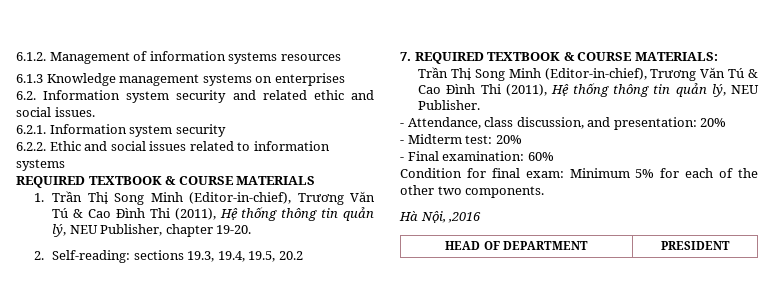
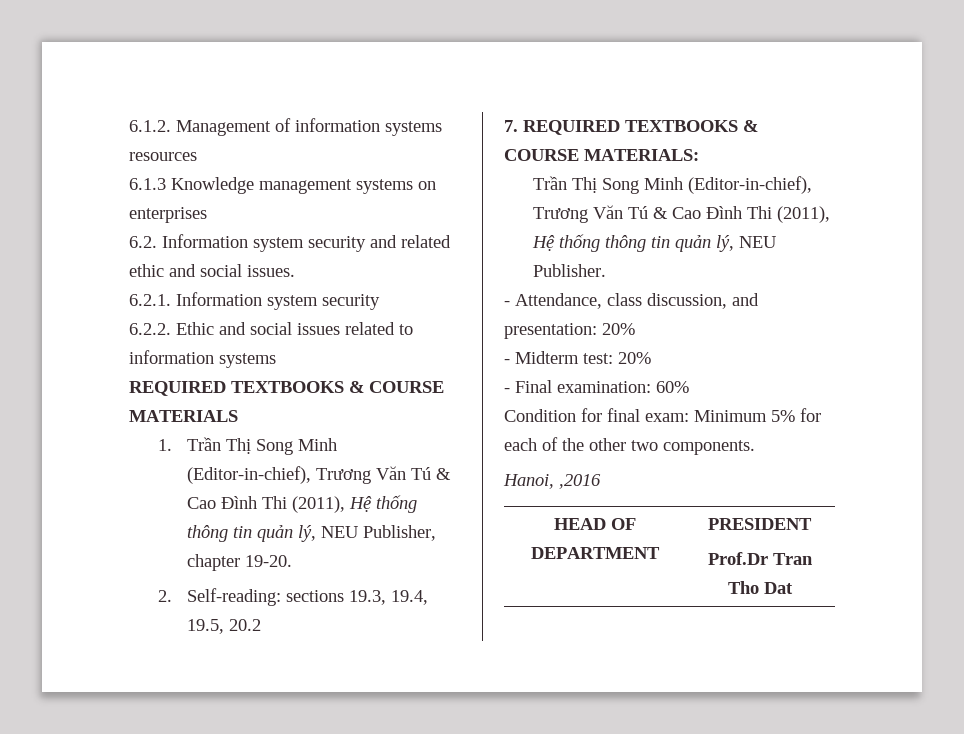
- REQUIRED TEXTBOOK & COURSE MATERIALS
+ REQUIRED TEXTBOOKS & COURSE MATERIALS
- 7. REQUIRED TEXTBOOK & COURSE MATERIALS:
+ 7. REQUIRED TEXTBOOKS & COURSE MATERIALS:
- Hà Nội, ,2016
+ Hanoi, ,2016
  HEAD OF DEPARTMENT | PRESIDENT
+ Prof.Dr Tran Tho Dat

